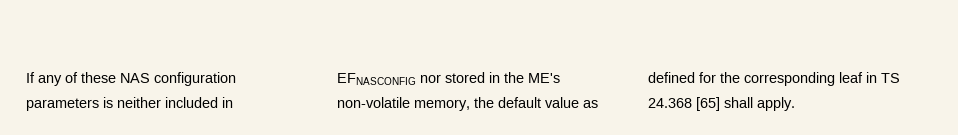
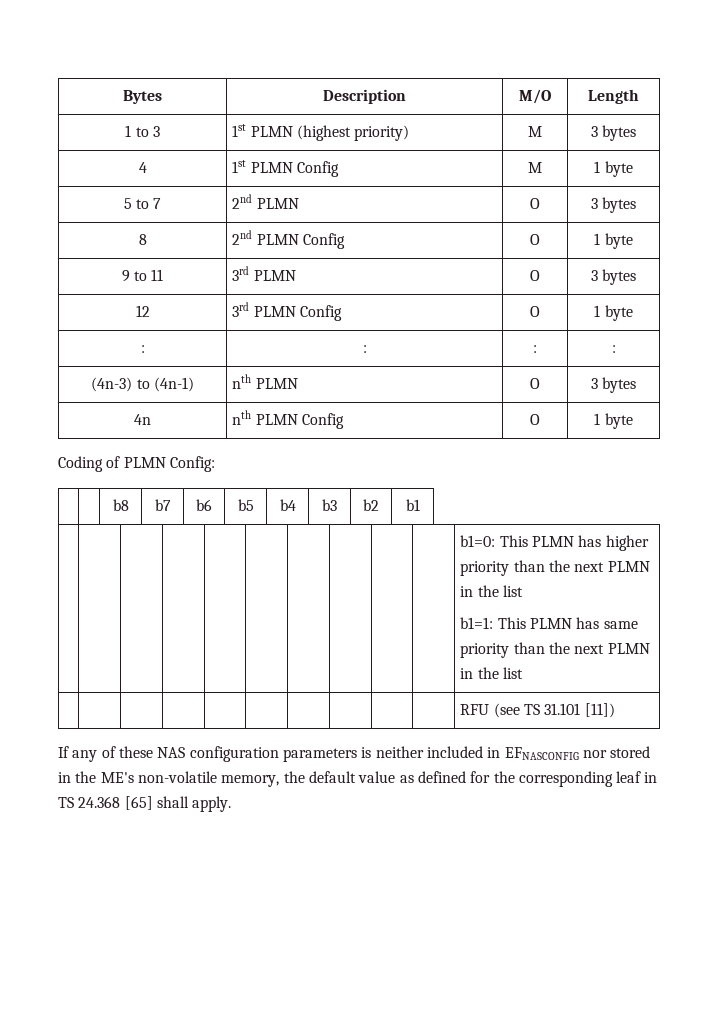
+ Bytes | Description | M/O | Length
+ 1 to 3 | 1st PLMN (highest priority) | M | 3 bytes
+ 4 | 1st PLMN Config | M | 1 byte
+ 5 to 7 | 2nd PLMN | O | 3 bytes
+ 8 | 2nd PLMN Config | O | 1 byte
+ 9 to 11 | 3rd PLMN | O | 3 bytes
+ 12 | 3rd PLMN Config | O | 1 byte
+ : | : | : | :
+ (4n-3) to (4n-1) | nth PLMN | O | 3 bytes
+ 4n | nth PLMN Config | O | 1 byte
+ Coding of PLMN Config:
+ | | b8 | b7 | b6 | b5 | b4 | b3 | b2 | b1
+ | | | | | | | | | | b1=0: This PLMN has higher priority than the next PLMN in the list
+ b1=1: This PLMN has same priority than the next PLMN in the list
+ | | | | | | | | | | RFU (see TS 31.101 [11])

